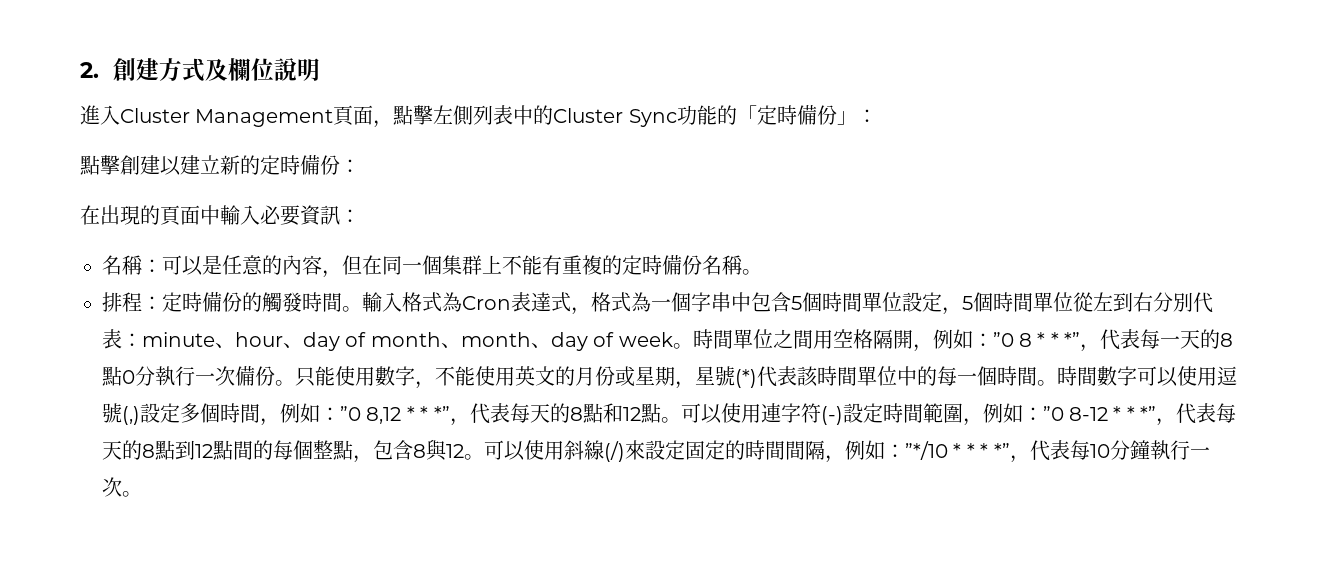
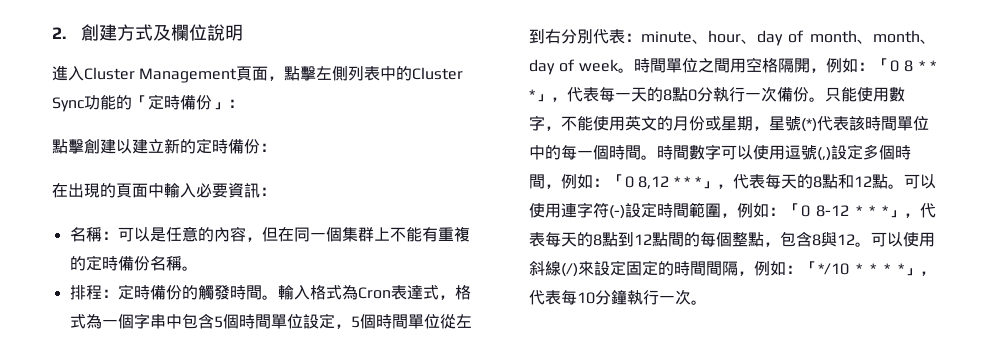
- 時間單位之間用空格隔開，例如：”0 8 * * *”，代表每一天的8點0分執行一次備份。
+ 時間單位之間用空格隔開，例如：「0 8 * * *」，代表每一天的8點0分執行一次備份。
- 時間數字可以使用逗號(,)設定多個時間，例如：”0 8,12 * * *”，代表每天的8點和12點。
+ 時間數字可以使用逗號(,)設定多個時間，例如：「0 8,12 * * *」，代表每天的8點和12點。
- 可以使用連字符(-)設定時間範圍，例如：”0 8-12 * * *”，代表每天的8點到12點間的每個整點，包含8與12。
+ 可以使用連字符(-)設定時間範圍，例如：「0 8-12 * * *」，代表每天的8點到12點間的每個整點，包含8與12。
- 可以使用斜線(/)來設定固定的時間間隔，例如：”*/10 * * * *”，代表每10分鐘執行一次。
+ 可以使用斜線(/)來設定固定的時間間隔，例如：「*/10 * * * *」，代表每10分鐘執行一次。

